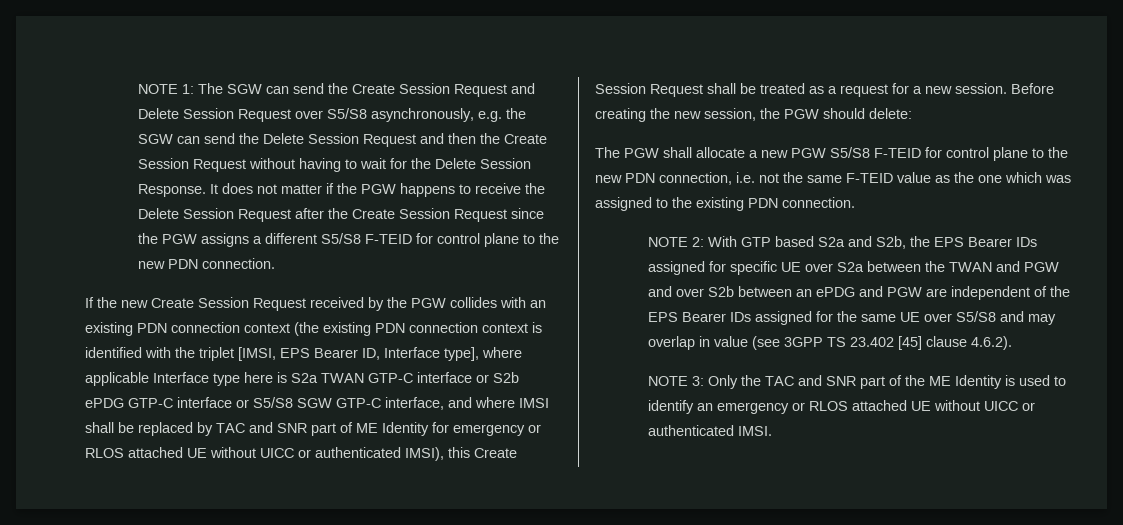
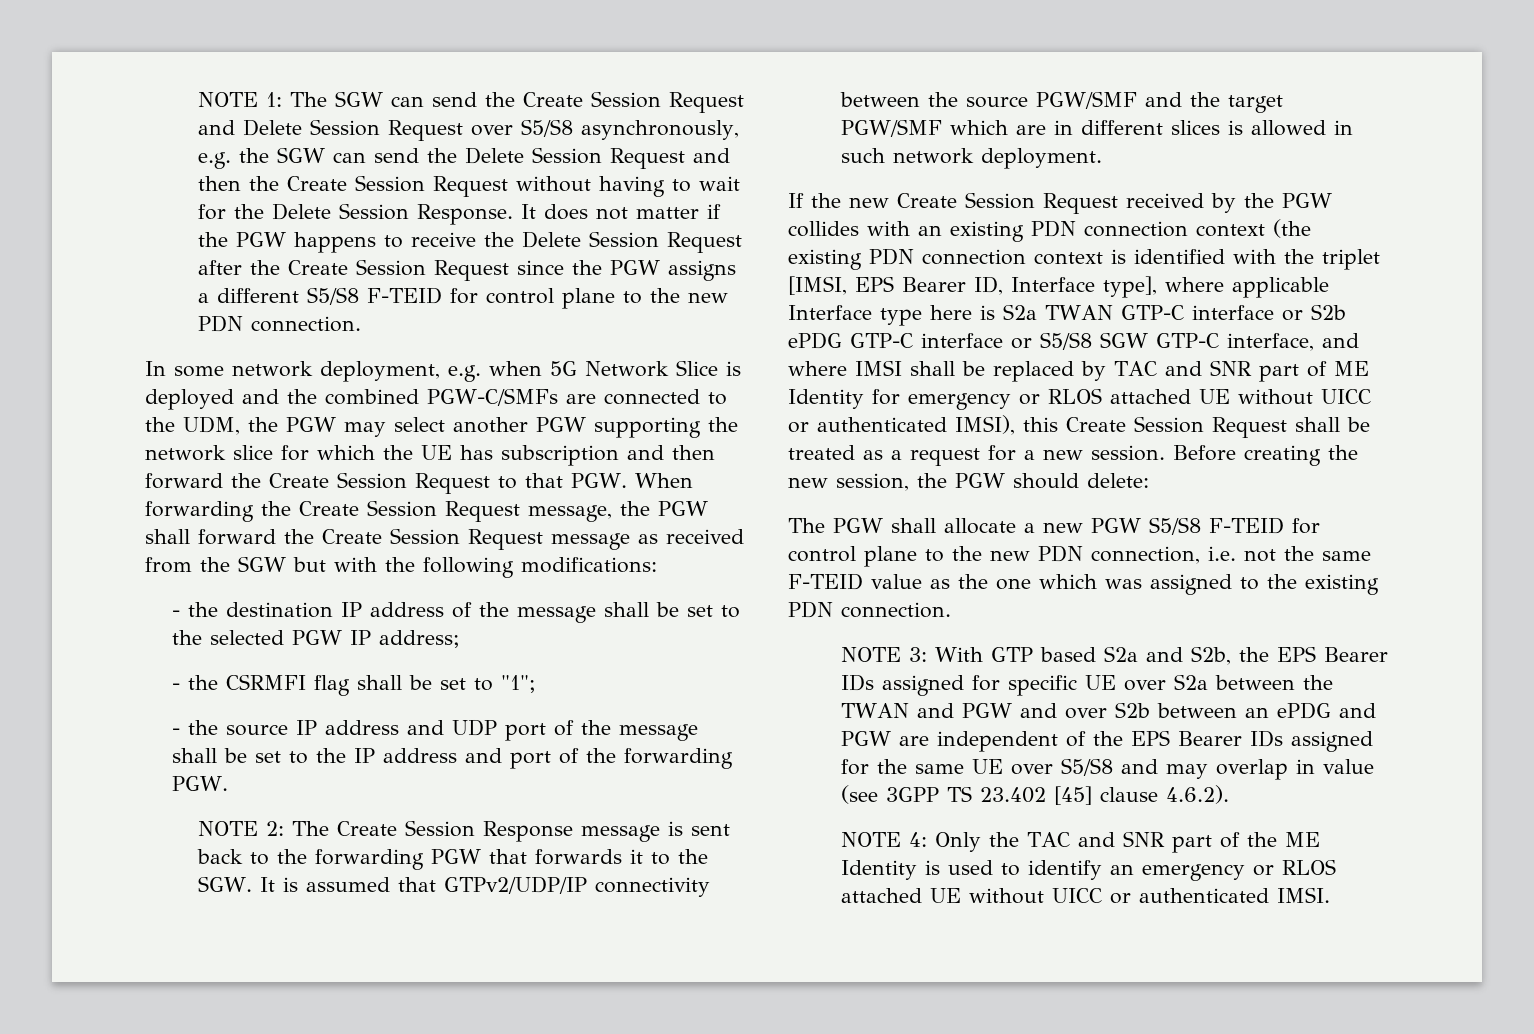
+ In some network deployment, e.g. when 5G Network Slice is deployed and the combined PGW-C/SMFs are connected to the UDM, the PGW may select another PGW supporting the network slice for which the UE has subscription and then forward the Create Session Request to that PGW. When forwarding the Create Session Request message, the PGW shall forward the Create Session Request message as received from the SGW but with the following modifications:
+ - the destination IP address of the message shall be set to the selected PGW IP address;
+ - the CSRMFI flag shall be set to "1";
+ - the source IP address and UDP port of the message shall be set to the IP address and port of the forwarding PGW.
+ NOTE 2: The Create Session Response message is sent back to the forwarding PGW that forwards it to the SGW. It is assumed that GTPv2/UDP/IP connectivity between the source PGW/SMF and the target PGW/SMF which are in different slices is allowed in such network deployment.
- NOTE 2: With GTP based S2a and S2b, the EPS Bearer IDs assigned for specific UE over S2a between the TWAN and PGW and over S2b between an ePDG and PGW are independent of the EPS Bearer IDs assigned for the same UE over S5/S8 and may overlap in value (see 3GPP TS 23.402 [45] clause 4.6.2).
+ NOTE 3: With GTP based S2a and S2b, the EPS Bearer IDs assigned for specific UE over S2a between the TWAN and PGW and over S2b between an ePDG and PGW are independent of the EPS Bearer IDs assigned for the same UE over S5/S8 and may overlap in value (see 3GPP TS 23.402 [45] clause 4.6.2).
- NOTE 3: Only the TAC and SNR part of the ME Identity is used to identify an emergency or RLOS attached UE without UICC or authenticated IMSI.
+ NOTE 4: Only the TAC and SNR part of the ME Identity is used to identify an emergency or RLOS attached UE without UICC or authenticated IMSI.

